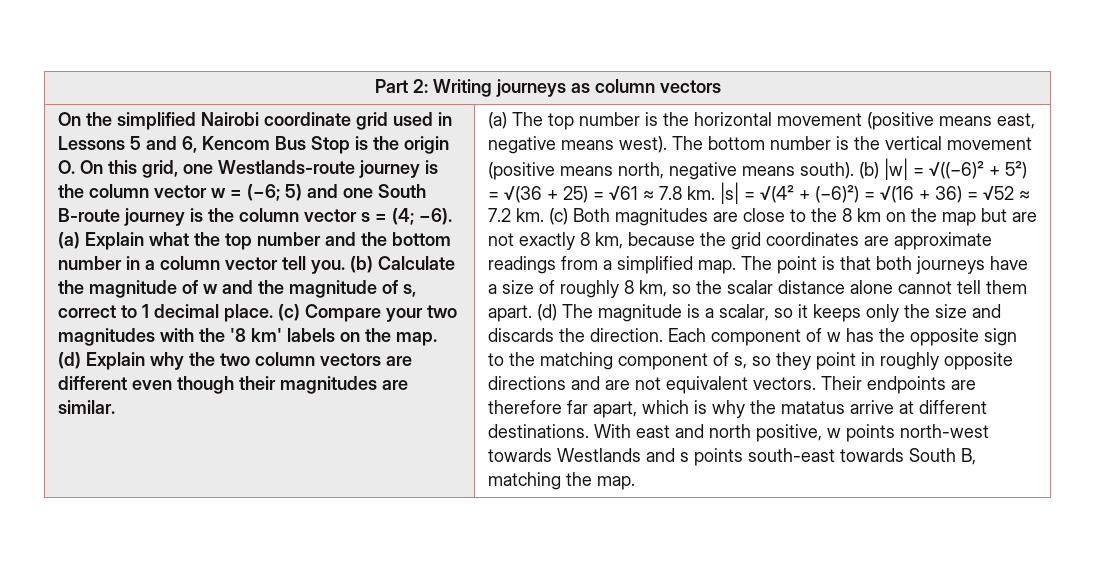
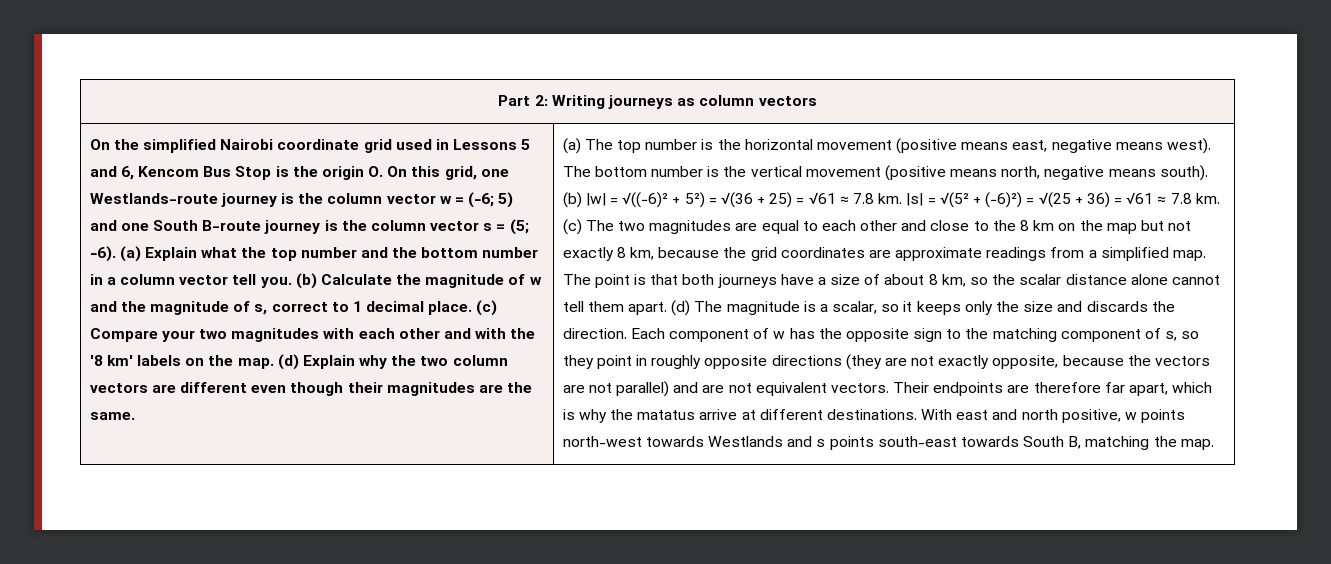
- On the simplified Nairobi coordinate grid used in Lessons 5 and 6, Kencom Bus Stop is the origin O. On this grid, one Westlands-route journey is the column vector w = (−6; 5) and one South B-route journey is the column vector s = (4; −6).
+ On the simplified Nairobi coordinate grid used in Lessons 5 and 6, Kencom Bus Stop is the origin O. On this grid, one Westlands-route journey is the column vector w = (−6; 5) and one South B-route journey is the column vector s = (5; −6).
- (c) Compare your two magnitudes with the '8 km' labels on the map.
+ (c) Compare your two magnitudes with each other and with the '8 km' labels on the map.
- (d) Explain why the two column vectors are different even though their magnitudes are similar.
+ (d) Explain why the two column vectors are different even though their magnitudes are the same.
- |s| = √(4² + (−6)²) = √(16 + 36) = √52 ≈ 7.2 km. (c) Both magnitudes are close to the 8 km on the map but are not exactly 8 km, because the grid coordinates are approximate readings from a simplified map.
+ |s| = √(5² + (−6)²) = √(25 + 36) = √61 ≈ 7.8 km. (c) The two magnitudes are equal to each other and close to the 8 km on the map but not exactly 8 km, because the grid coordinates are approximate readings from a simplified map.
- The point is that both journeys have a size of roughly 8 km, so the scalar distance alone cannot tell them apart.
+ The point is that both journeys have a size of about 8 km, so the scalar distance alone cannot tell them apart.
- Each component of w has the opposite sign to the matching component of s, so they point in roughly opposite directions and are not equivalent vectors.
+ Each component of w has the opposite sign to the matching component of s, so they point in roughly opposite directions (they are not exactly opposite, because the vectors are not parallel) and are not equivalent vectors.

